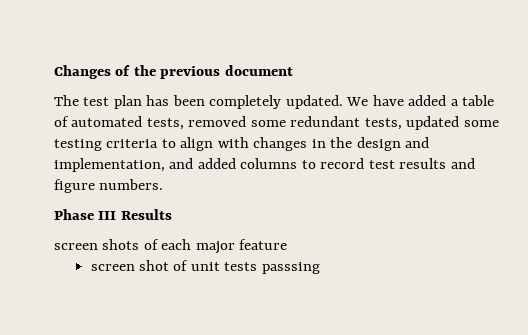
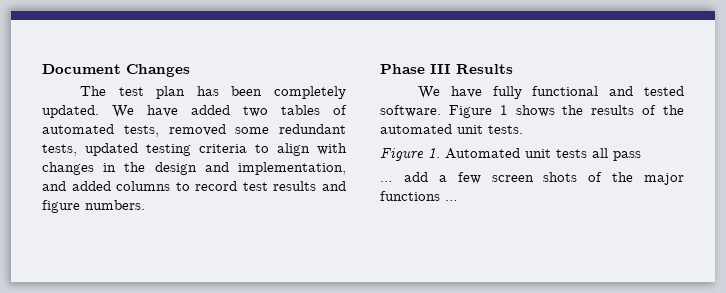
- Changes of the previous document
+ Document Changes
- We have added a table of automated tests, removed some redundant tests, updated some testing criteria to align with changes in the design and implementation, and added columns to record test results and figure numbers.
+ We have added two tables of automated tests, removed some redundant tests, updated testing criteria to align with changes in the design and implementation, and added columns to record test results and figure numbers.
- screen shots of each major feature
- screen shot of unit tests passsing
+ We have fully functional and tested software. Figure 1 shows the results of the automated unit tests.
+ Figure 1. Automated unit tests all pass
+ … add a few screen shots of the major functions …

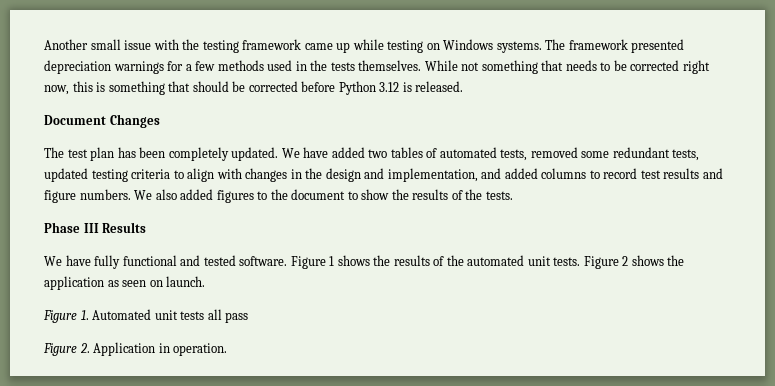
+ Another small issue with the testing framework came up while testing on Windows systems. The framework presented depreciation warnings for a few methods used in the tests themselves. While not something that needs to be corrected right now, this is something that should be corrected before Python 3.12 is released.
+ We also added figures to the document to show the results of the tests.
+ Figure 2 shows the application as seen on launch.
- … add a few screen shots of the major functions …
+ Figure 2. Application in operation.

